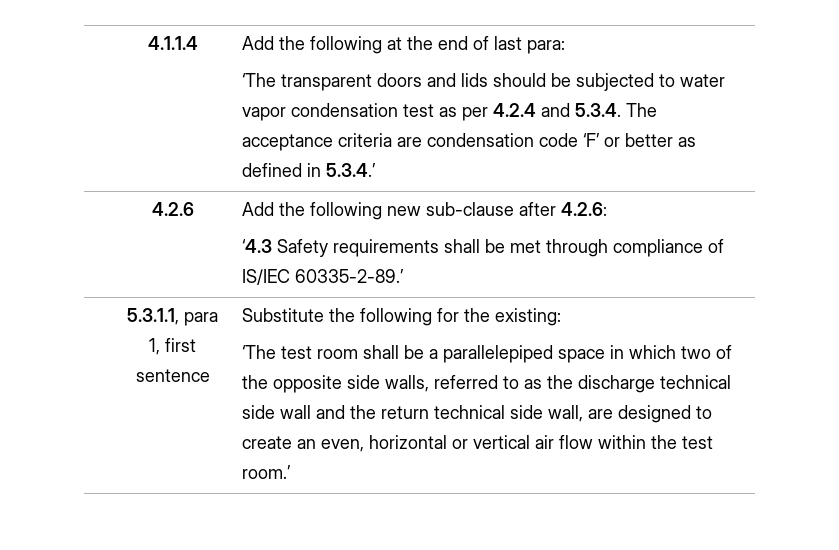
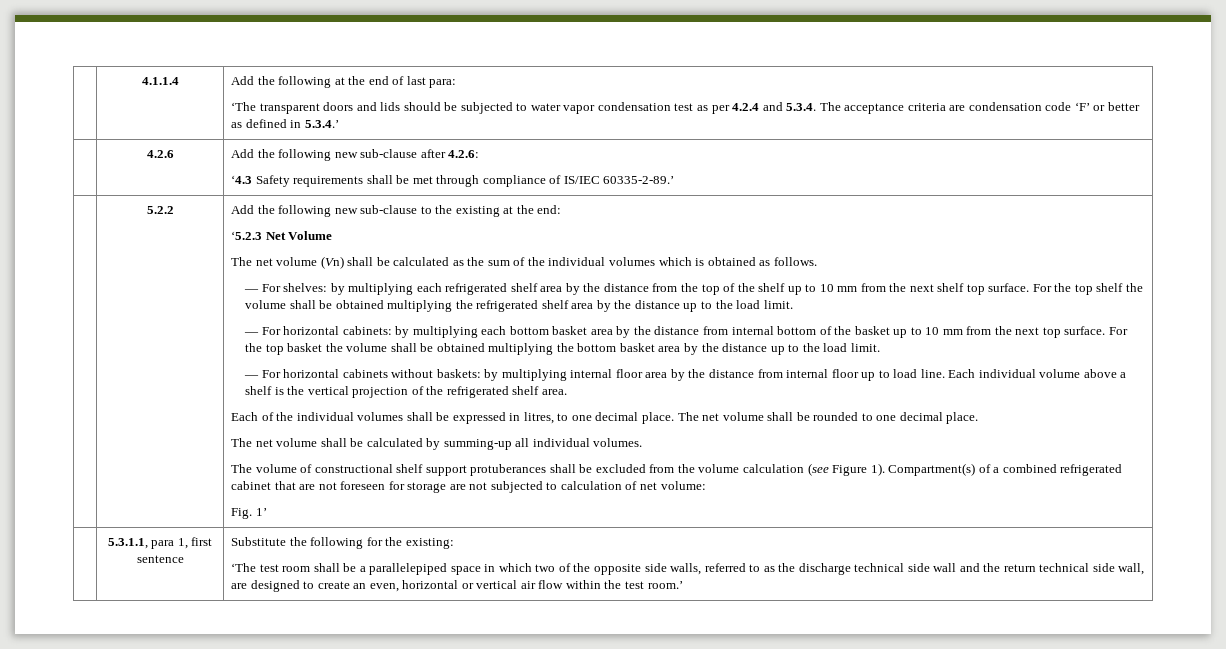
+ 5.2.2 | Add the following new sub-clause to the existing at the end:
+ ‘5.2.3 Net Volume
+ The net volume (Vn) shall be calculated as the sum of the individual volumes which is obtained as follows.
+ — For shelves: by multiplying each refrigerated shelf area by the distance from the top of the shelf up to 10 mm from the next shelf top surface. For the top shelf the volume shall be obtained multiplying the refrigerated shelf area by the distance up to the load limit.
+ — For horizontal cabinets: by multiplying each bottom basket area by the distance from internal bottom of the basket up to 10 mm from the next top surface. For the top basket the volume shall be obtained multiplying the bottom basket area by the distance up to the load limit.
+ — For horizontal cabinets without baskets: by multiplying internal floor area by the distance from internal floor up to load line. Each individual volume above a shelf is the vertical projection of the refrigerated shelf area.
+ Each of the individual volumes shall be expressed in litres, to one decimal place. The net volume shall be rounded to one decimal place.
+ The net volume shall be calculated by summing-up all individual volumes.
+ The volume of constructional shelf support protuberances shall be excluded from the volume calculation (see Figure 1). Compartment(s) of a combined refrigerated cabinet that are not foreseen for storage are not subjected to calculation of net volume:
+ Fig. 1’

